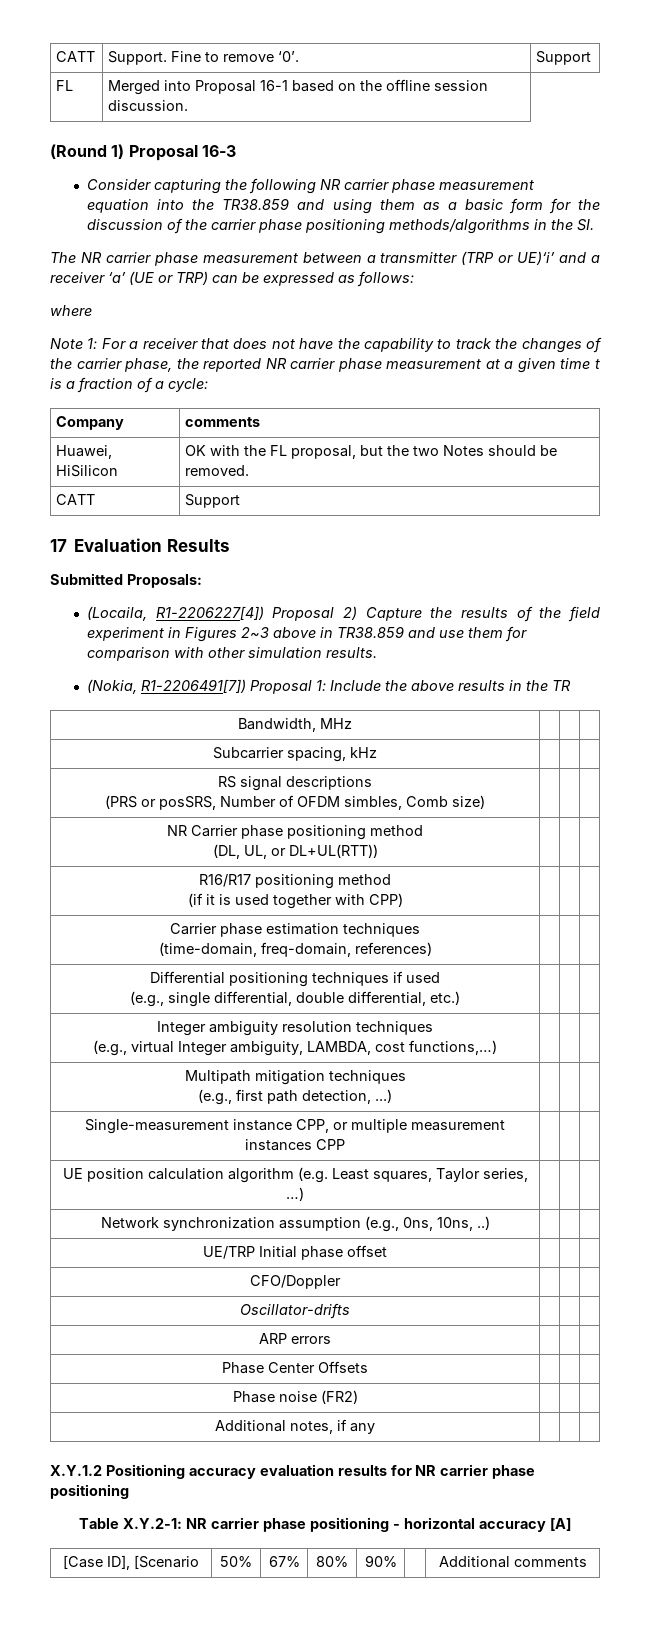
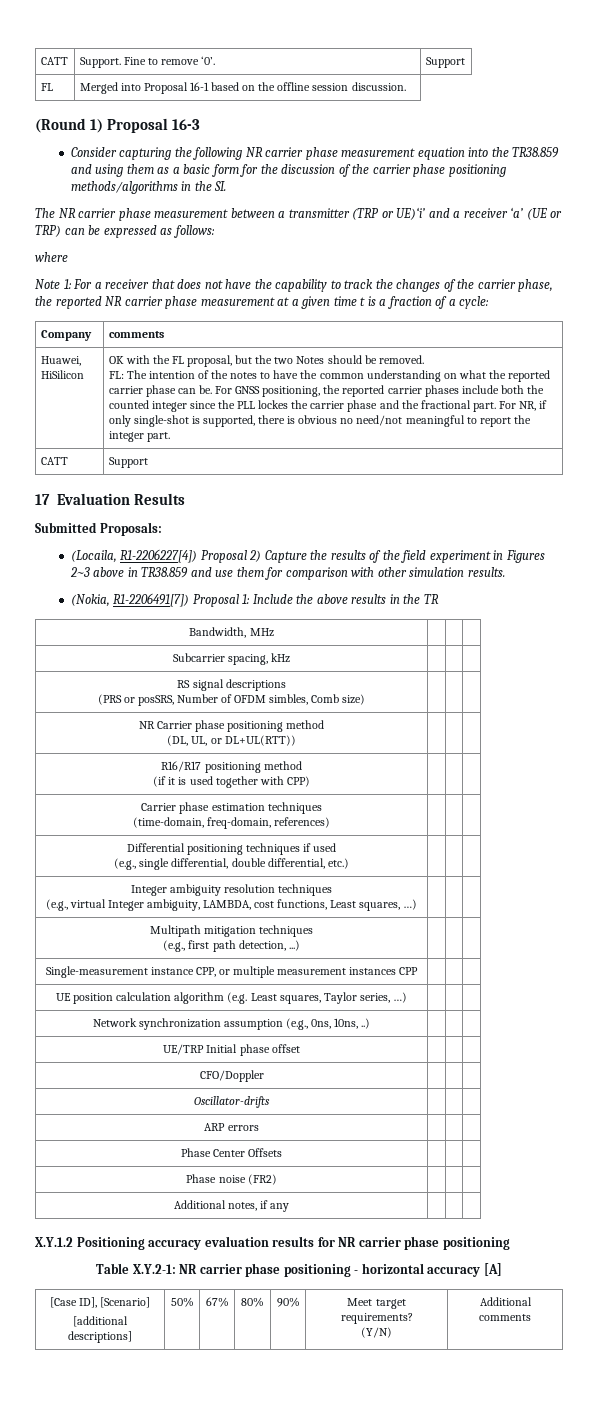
+ FL: The intention of the notes to have the common understanding on what the reported carrier phase can be. For GNSS positioning, the reported carrier phases include both the counted integer since the PLL lockes the carrier phase and the fractional part. For NR, if only single-shot is supported, there is obvious no need/not meaningful to report the integer part.
  Integer ambiguity resolution techniques
- (e.g., virtual Integer ambiguity, LAMBDA, cost functions,…) | | |
+ (e.g., virtual Integer ambiguity, LAMBDA, cost functions, Least squares, …) | | |
- [Case ID], [Scenario | 50% | 67% | 80% | 90% | | Additional comments
+ [Case ID], [Scenario]
+ [additional descriptions] | 50% | 67% | 80% | 90% | Meet target requirements?
+ (Y/N) | Additional comments

